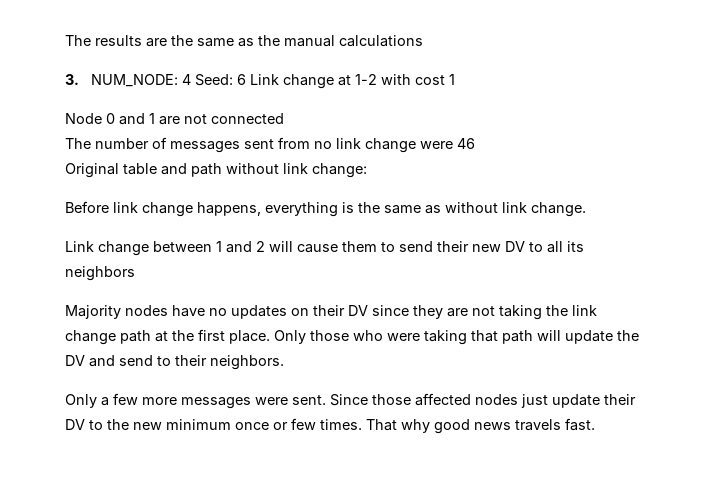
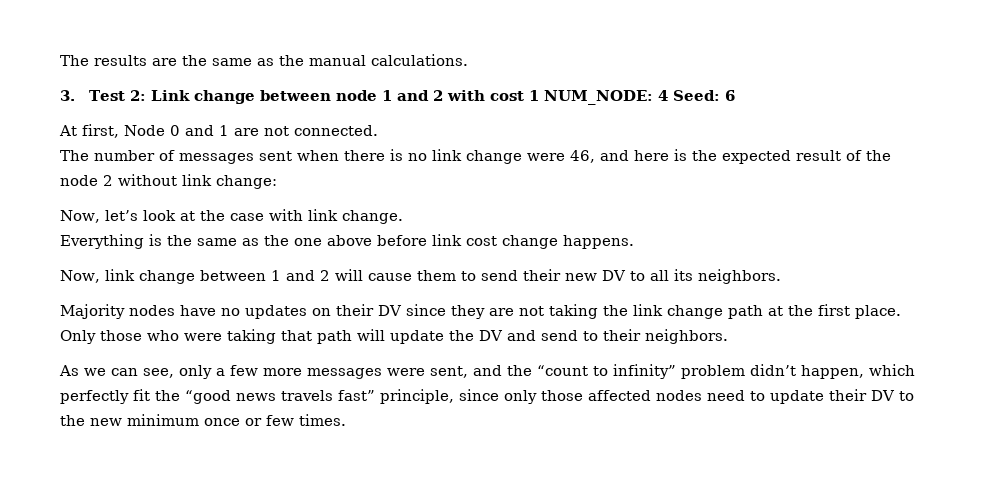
- The results are the same as the manual calculations
+ The results are the same as the manual calculations.
- 3. NUM_NODE: 4 Seed: 6 Link change at 1-2 with cost 1
- Node 0 and 1 are not connected
+ 3. Test 2: Link change between node 1 and 2 with cost 1 NUM_NODE: 4 Seed: 6
+ At first, Node 0 and 1 are not connected.
- The number of messages sent from no link change were 46
- Original table and path without link change:
- Before link change happens, everything is the same as without link change.
- Link change between 1 and 2 will cause them to send their new DV to all its neighbors
+ The number of messages sent when there is no link change were 46, and here is the expected result of the node 2 without link change:
+ Now, let’s look at the case with link change.
+ Everything is the same as the one above before link cost change happens.
+ Now, link change between 1 and 2 will cause them to send their new DV to all its neighbors.
- Only a few more messages were sent. Since those affected nodes just update their DV to the new minimum once or few times. That why good news travels fast.
+ As we can see, only a few more messages were sent, and the “count to infinity” problem didn’t happen, which perfectly fit the “good news travels fast” principle, since only those affected nodes need to update their DV to the new minimum once or few times.

